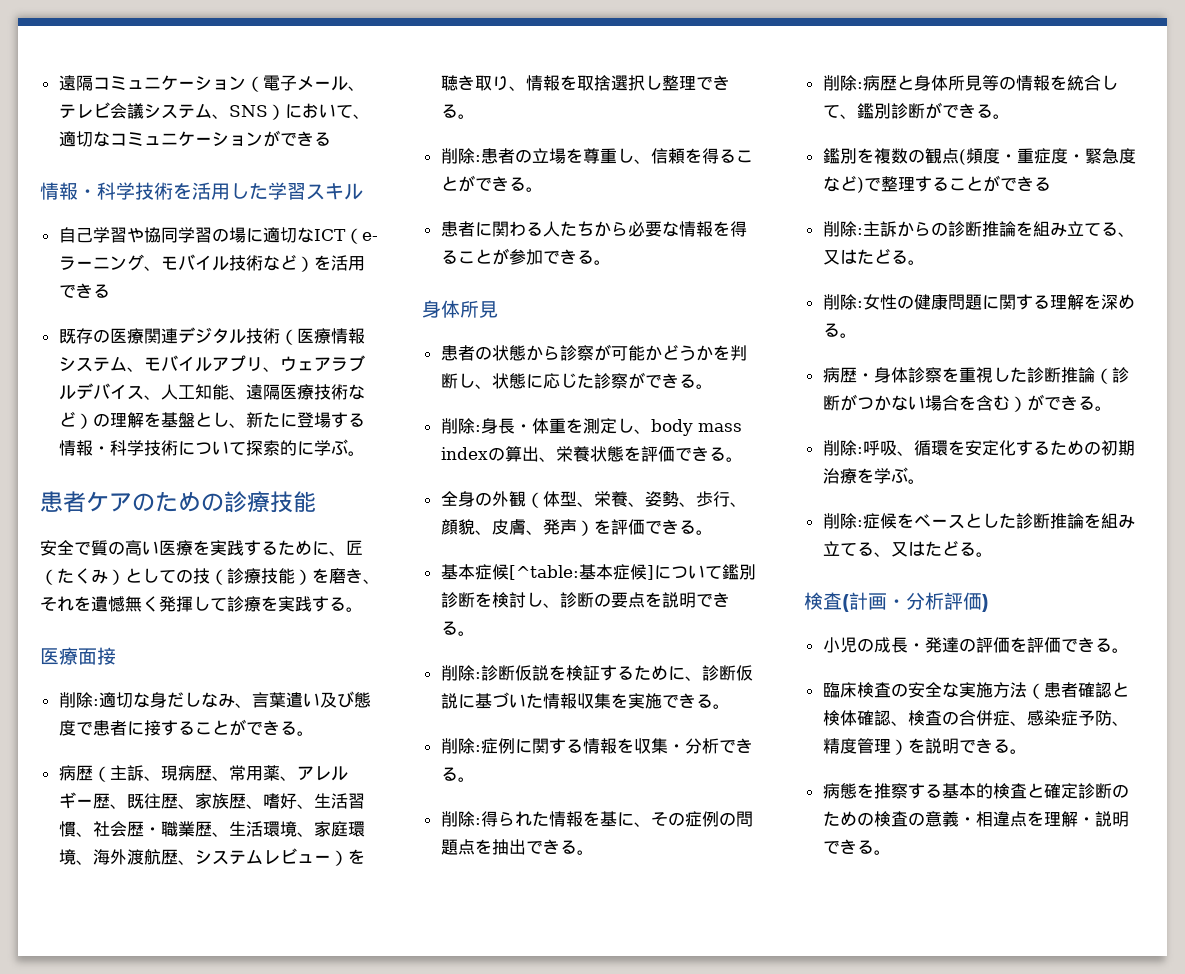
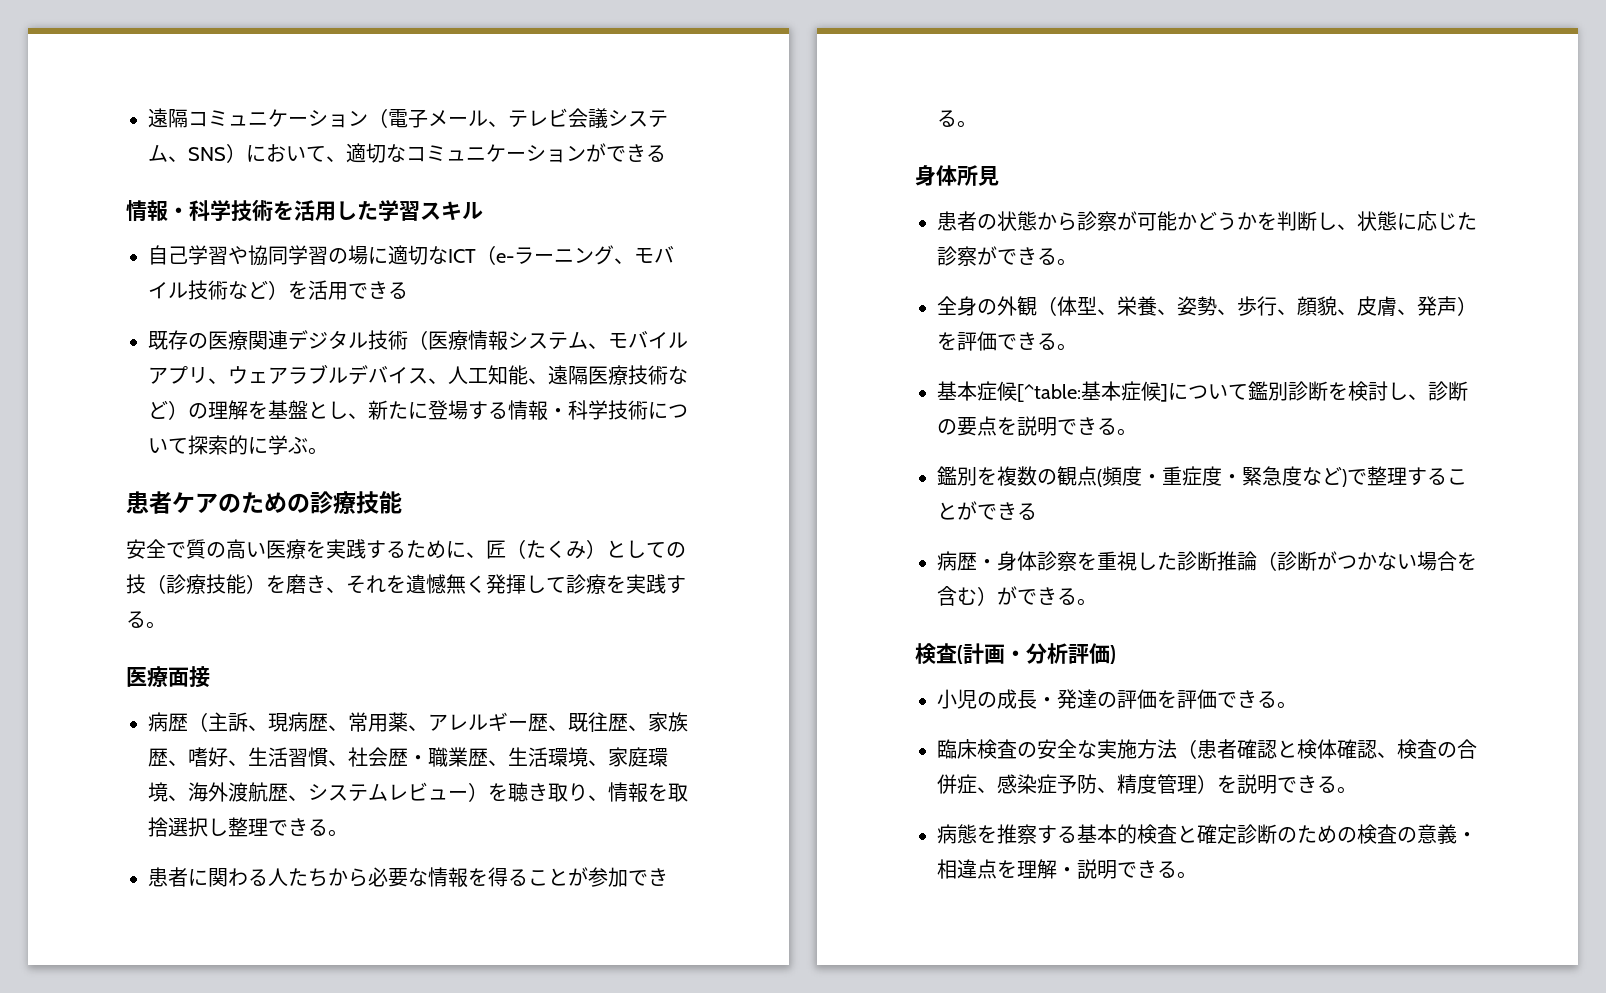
- 削除:適切な身だしなみ、言葉遣い及び態度で患者に接することができる。
- 削除:患者の立場を尊重し、信頼を得ることができる。
- 削除:身長・体重を測定し、body mass indexの算出、栄養状態を評価できる。
- 削除:診断仮説を検証するために、診断仮説に基づいた情報収集を実施できる。
- 削除:症例に関する情報を収集・分析できる。
- 削除:得られた情報を基に、その症例の問題点を抽出できる。
- 削除:病歴と身体所見等の情報を統合して、鑑別診断ができる。
- 削除:主訴からの診断推論を組み立てる、又はたどる。
- 削除:女性の健康問題に関する理解を深める。
- 削除:呼吸、循環を安定化するための初期治療を学ぶ。
- 削除:症候をベースとした診断推論を組み立てる、又はたどる。

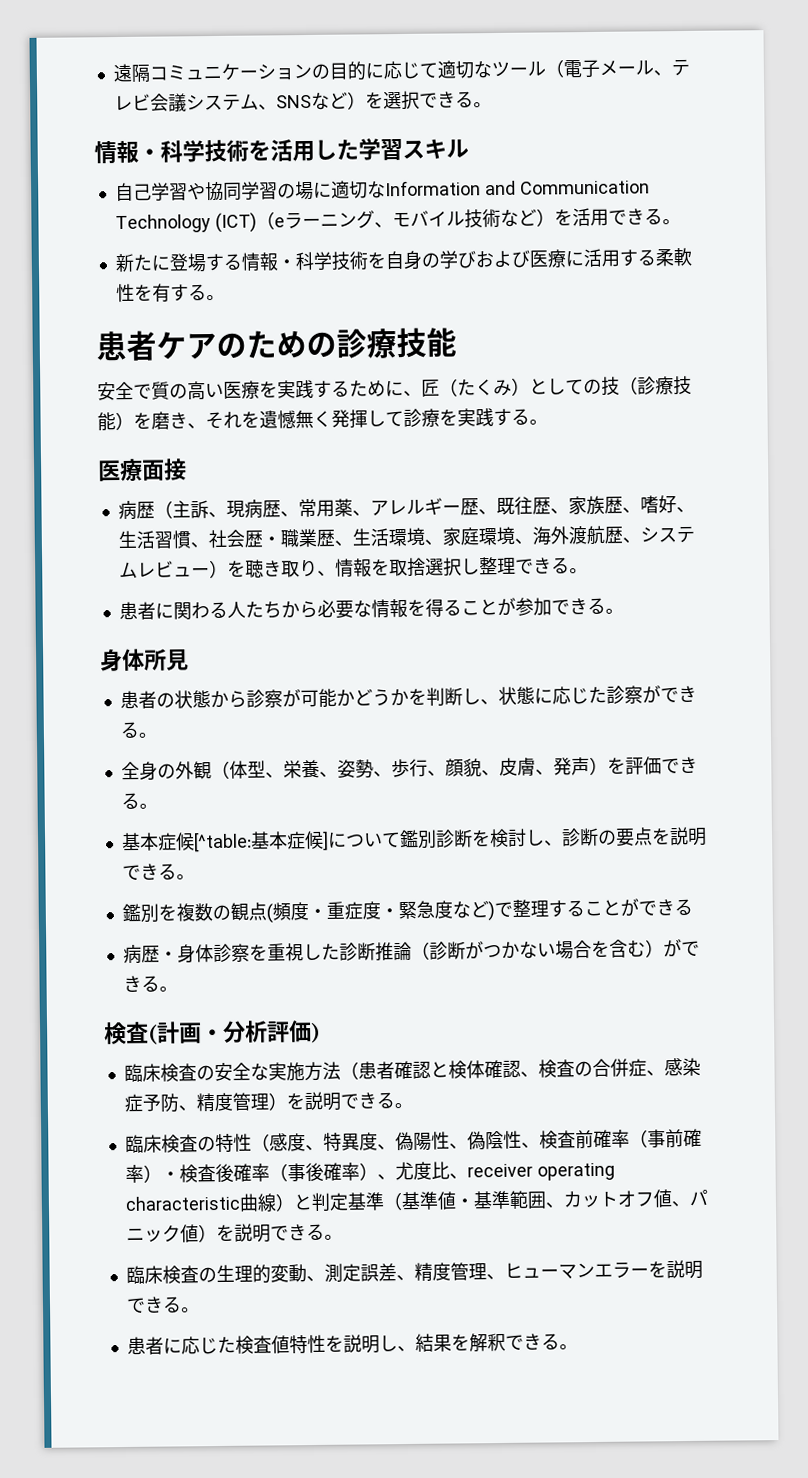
- 遠隔コミュニケーション（電子メール、テレビ会議システム、SNS）において、適切なコミュニケーションができる
+ 遠隔コミュニケーションの目的に応じて適切なツール（電子メール、テレビ会議システム、SNSなど）を選択できる。
- 自己学習や協同学習の場に適切なICT（e-ラーニング、モバイル技術など）を活用できる
- 既存の医療関連デジタル技術（医療情報システム、モバイルアプリ、ウェアラブルデバイス、人工知能、遠隔医療技術など）の理解を基盤とし、新たに登場する情報・科学技術について探索的に学ぶ。
+ 自己学習や協同学習の場に適切なInformation and Communication Technology (ICT)（eラーニング、モバイル技術など）を活用できる。
+ 新たに登場する情報・科学技術を自身の学びおよび医療に活用する柔軟性を有する。
- 小児の成長・発達の評価を評価できる。
- 病態を推察する基本的検査と確定診断のための検査の意義・相違点を理解・説明できる。
+ 臨床検査の特性（感度、特異度、偽陽性、偽陰性、検査前確率（事前確率）・検査後確率（事後確率）、尤度比、receiver operating characteristic曲線）と判定基準（基準値・基準範囲、カットオフ値、パニック値）を説明できる。
+ 臨床検査の生理的変動、測定誤差、精度管理、ヒューマンエラーを説明できる。
+ 患者に応じた検査値特性を説明し、結果を解釈できる。

